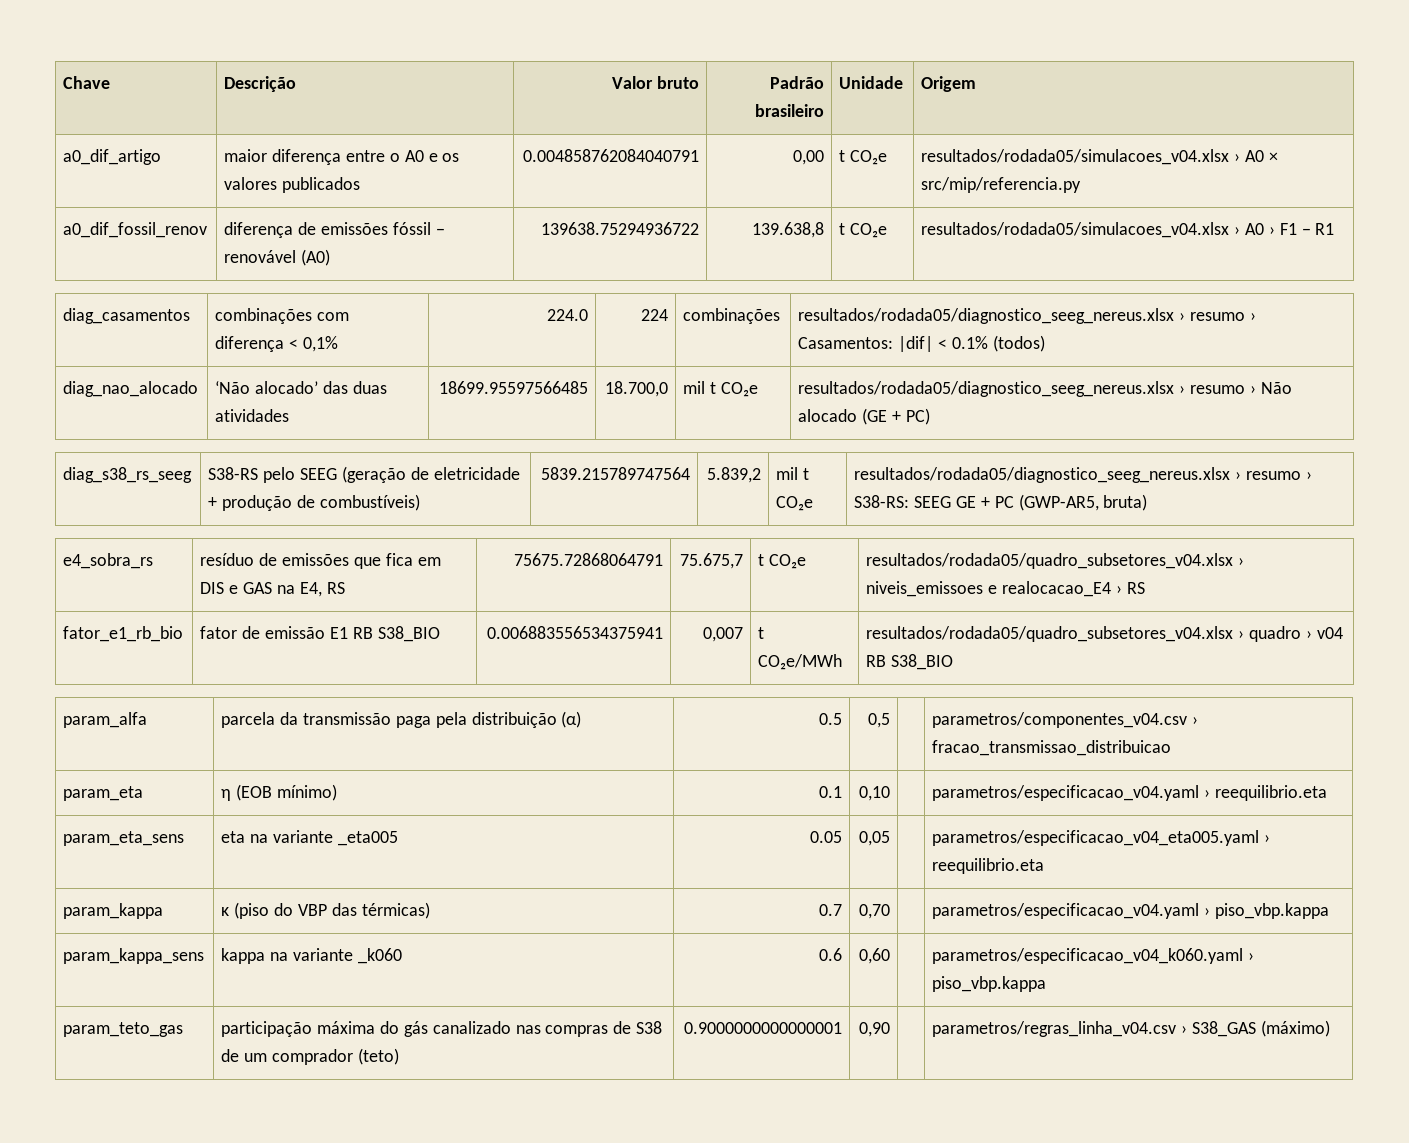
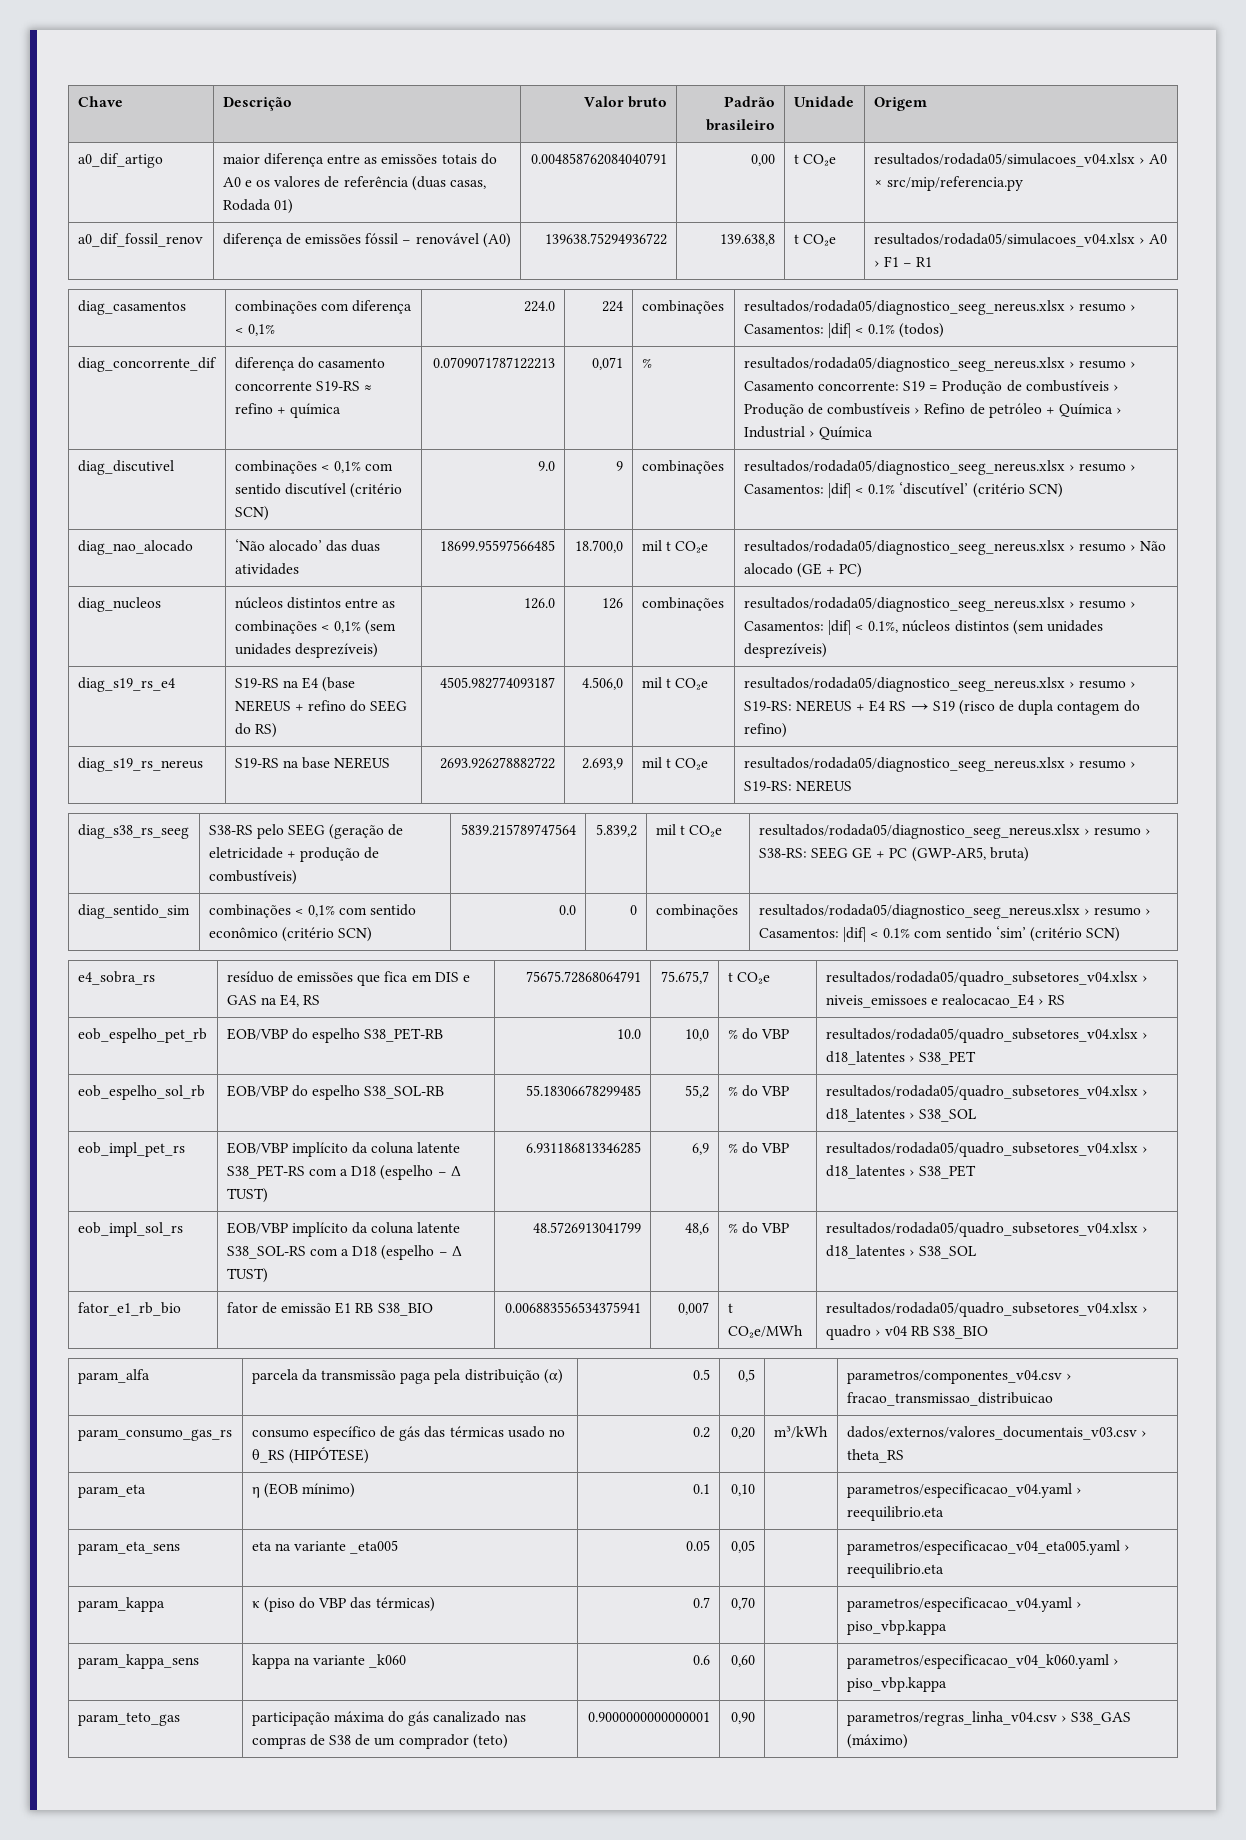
- a0_dif_artigo | maior diferença entre o A0 e os valores publicados | 0.004858762084040791 | 0,00 | t CO₂e | resultados/rodada05/simulacoes_v04.xlsx › A0 × src/mip/referencia.py
+ a0_dif_artigo | maior diferença entre as emissões totais do A0 e os valores de referência (duas casas, Rodada 01) | 0.004858762084040791 | 0,00 | t CO₂e | resultados/rodada05/simulacoes_v04.xlsx › A0 × src/mip/referencia.py
+ diag_concorrente_dif | diferença do casamento concorrente S19-RS ≈ refino + química | 0.0709071787122213 | 0,071 | % | resultados/rodada05/diagnostico_seeg_nereus.xlsx › resumo › Casamento concorrente: S19 = Produção de combustíveis › Produção de combustíveis › Refino de petróleo + Química › Industrial › Química
+ diag_discutivel | combinações < 0,1% com sentido discutível (critério SCN) | 9.0 | 9 | combinações | resultados/rodada05/diagnostico_seeg_nereus.xlsx › resumo › Casamentos: |dif| < 0.1% ‘discutível’ (critério SCN)
+ diag_nucleos | núcleos distintos entre as combinações < 0,1% (sem unidades desprezíveis) | 126.0 | 126 | combinações | resultados/rodada05/diagnostico_seeg_nereus.xlsx › resumo › Casamentos: |dif| < 0.1%, núcleos distintos (sem unidades desprezíveis)
+ diag_s19_rs_e4 | S19-RS na E4 (base NEREUS + refino do SEEG do RS) | 4505.982774093187 | 4.506,0 | mil t CO₂e | resultados/rodada05/diagnostico_seeg_nereus.xlsx › resumo › S19-RS: NEREUS + E4 RS → S19 (risco de dupla contagem do refino)
+ diag_s19_rs_nereus | S19-RS na base NEREUS | 2693.926278882722 | 2.693,9 | mil t CO₂e | resultados/rodada05/diagnostico_seeg_nereus.xlsx › resumo › S19-RS: NEREUS
+ diag_sentido_sim | combinações < 0,1% com sentido econômico (critério SCN) | 0.0 | 0 | combinações | resultados/rodada05/diagnostico_seeg_nereus.xlsx › resumo › Casamentos: |dif| < 0.1% com sentido ‘sim’ (critério SCN)
+ eob_espelho_pet_rb | EOB/VBP do espelho S38_PET-RB | 10.0 | 10,0 | % do VBP | resultados/rodada05/quadro_subsetores_v04.xlsx › d18_latentes › S38_PET
+ eob_espelho_sol_rb | EOB/VBP do espelho S38_SOL-RB | 55.18306678299485 | 55,2 | % do VBP | resultados/rodada05/quadro_subsetores_v04.xlsx › d18_latentes › S38_SOL
+ eob_impl_pet_rs | EOB/VBP implícito da coluna latente S38_PET-RS com a D18 (espelho − Δ TUST) | 6.931186813346285 | 6,9 | % do VBP | resultados/rodada05/quadro_subsetores_v04.xlsx › d18_latentes › S38_PET
+ eob_impl_sol_rs | EOB/VBP implícito da coluna latente S38_SOL-RS com a D18 (espelho − Δ TUST) | 48.5726913041799 | 48,6 | % do VBP | resultados/rodada05/quadro_subsetores_v04.xlsx › d18_latentes › S38_SOL
+ param_consumo_gas_rs | consumo específico de gás das térmicas usado no θ_RS (HIPÓTESE) | 0.2 | 0,20 | m³/kWh | dados/externos/valores_documentais_v03.csv › theta_RS

